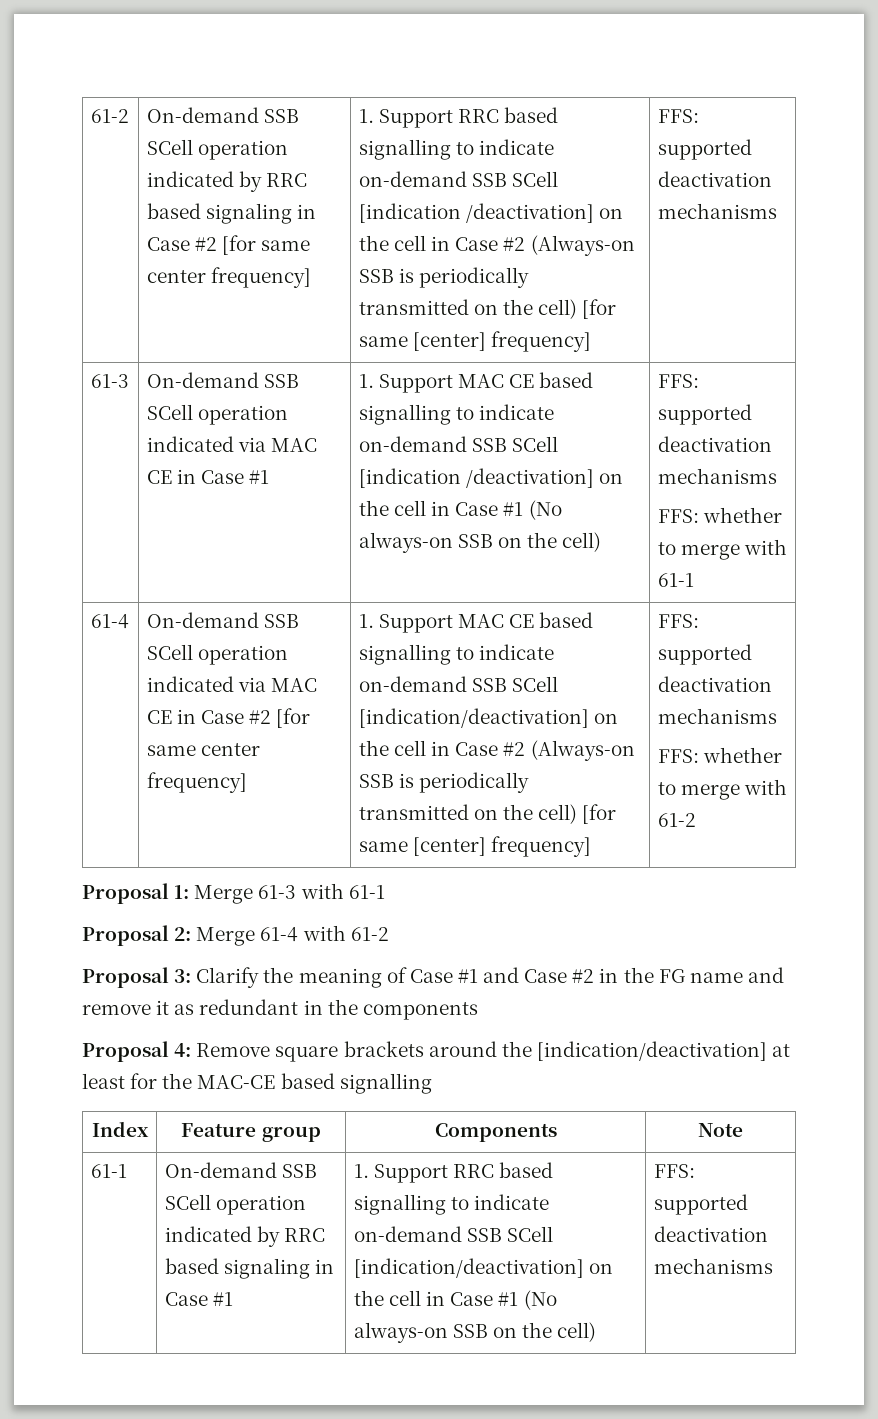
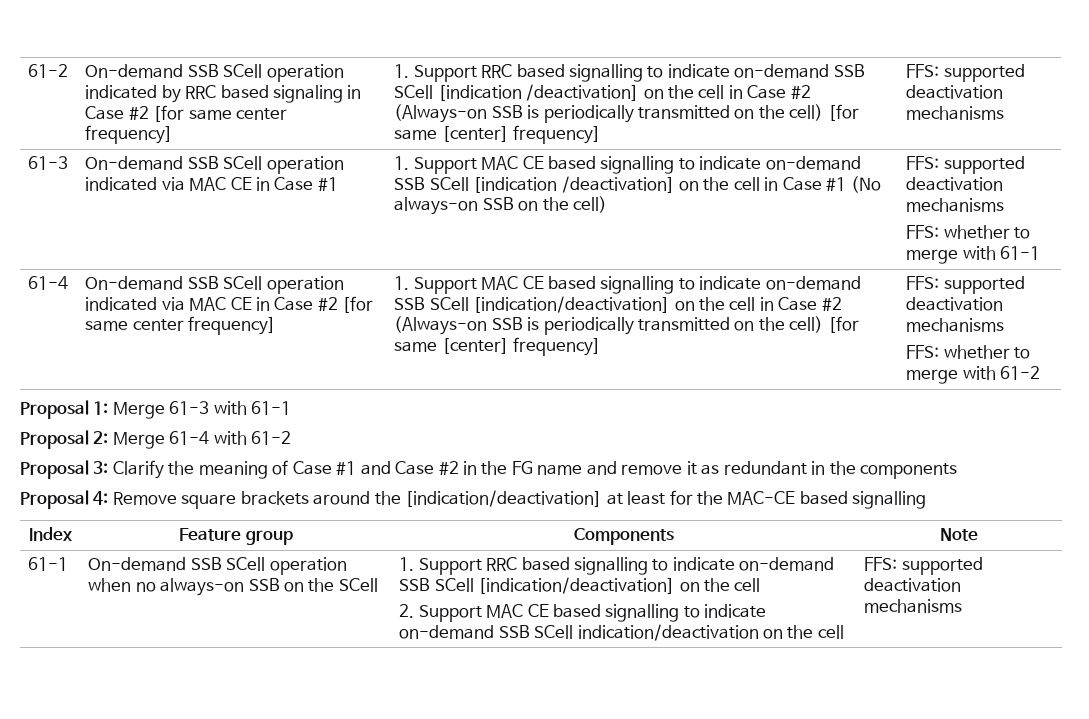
- On-demand SSB SCell operation indicated by RRC based signaling in Case #1
+ On-demand SSB SCell operation when no always-on SSB on the SCell
- 1. Support RRC based signalling to indicate on-demand SSB SCell [indication/deactivation] on the cell in Case #1 (No always-on SSB on the cell)
+ 1. Support RRC based signalling to indicate on-demand SSB SCell [indication/deactivation] on the cell
+ 2. Support MAC CE based signalling to indicate on-demand SSB SCell indication/deactivation on the cell

